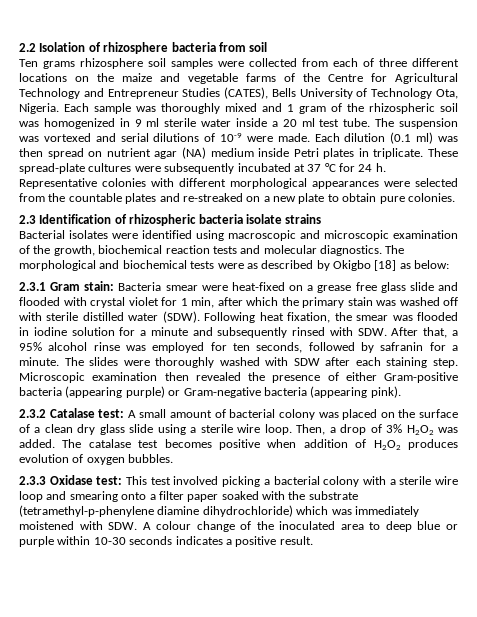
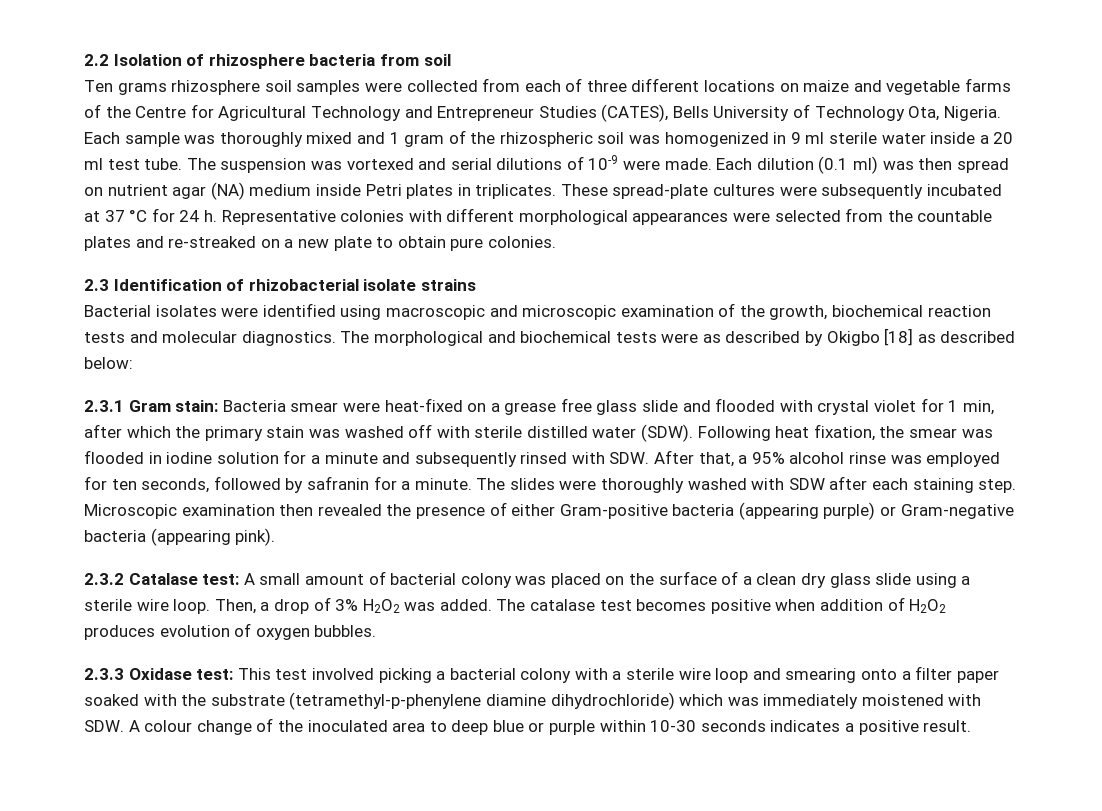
- Ten grams rhizosphere soil samples were collected from each of three different locations on the maize and vegetable farms of the Centre for Agricultural Technology and Entrepreneur Studies (CATES), Bells University of Technology Ota, Nigeria.
+ Ten grams rhizosphere soil samples were collected from each of three different locations on maize and vegetable farms of the Centre for Agricultural Technology and Entrepreneur Studies (CATES), Bells University of Technology Ota, Nigeria.
- Each dilution (0.1 ml) was then spread on nutrient agar (NA) medium inside Petri plates in triplicate.
+ Each dilution (0.1 ml) was then spread on nutrient agar (NA) medium inside Petri plates in triplicates.
- 2.3 Identification of rhizospheric bacteria isolate strains
+ 2.3 Identification of rhizobacterial isolate strains
- The morphological and biochemical tests were as described by Okigbo [18] as below:
+ The morphological and biochemical tests were as described by Okigbo [18] as described below:

